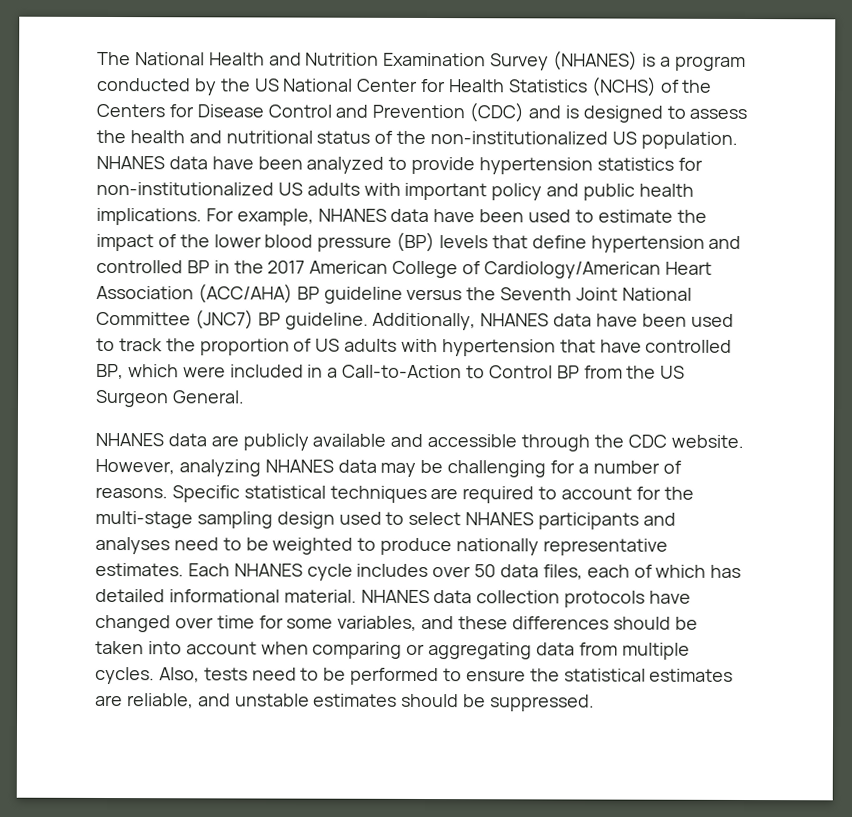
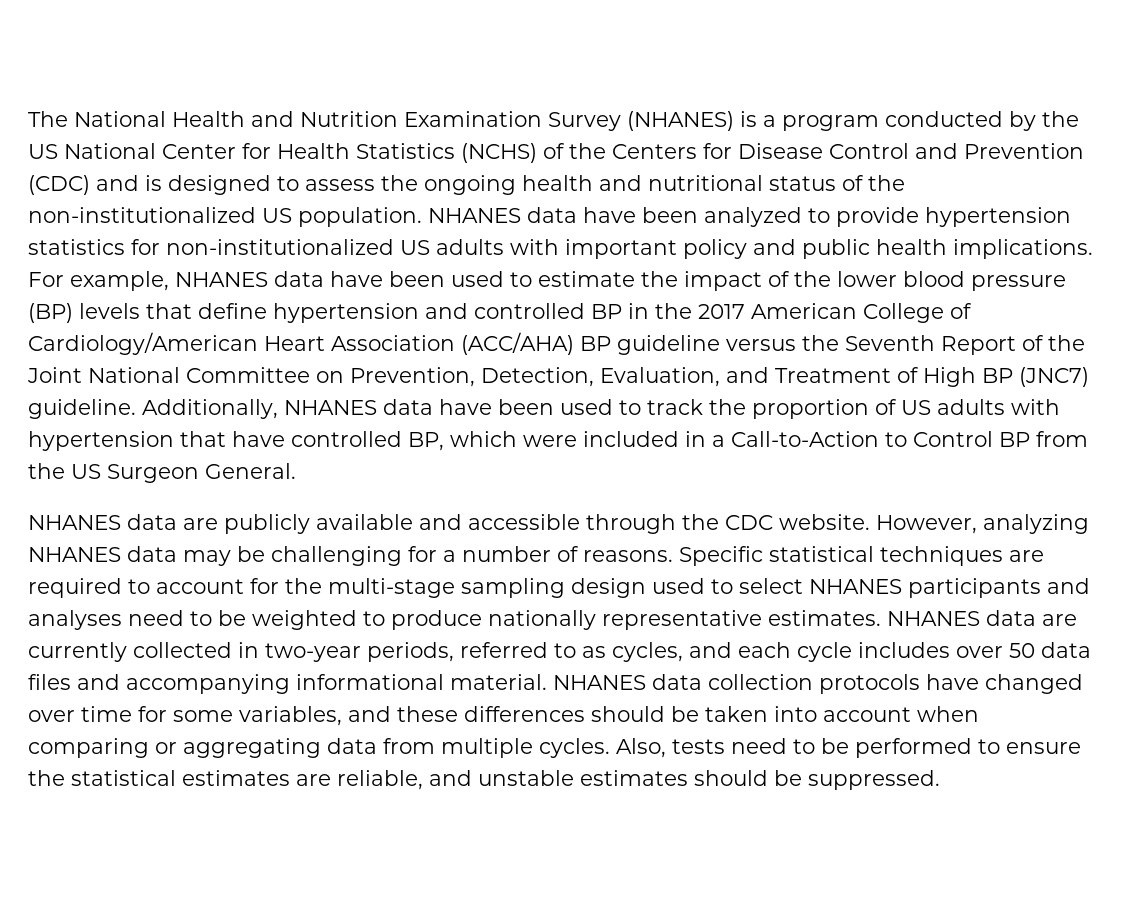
- The National Health and Nutrition Examination Survey (NHANES) is a program conducted by the US National Center for Health Statistics (NCHS) of the Centers for Disease Control and Prevention (CDC) and is designed to assess the health and nutritional status of the non-institutionalized US population.
+ The National Health and Nutrition Examination Survey (NHANES) is a program conducted by the US National Center for Health Statistics (NCHS) of the Centers for Disease Control and Prevention (CDC) and is designed to assess the ongoing health and nutritional status of the non-institutionalized US population.
- For example, NHANES data have been used to estimate the impact of the lower blood pressure (BP) levels that define hypertension and controlled BP in the 2017 American College of Cardiology/American Heart Association (ACC/AHA) BP guideline versus the Seventh Joint National Committee (JNC7) BP guideline.
+ For example, NHANES data have been used to estimate the impact of the lower blood pressure (BP) levels that define hypertension and controlled BP in the 2017 American College of Cardiology/American Heart Association (ACC/AHA) BP guideline versus the Seventh Report of the Joint National Committee on Prevention, Detection, Evaluation, and Treatment of High BP (JNC7) guideline.
- Each NHANES cycle includes over 50 data files, each of which has detailed informational material.
+ NHANES data are currently collected in two-year periods, referred to as cycles, and each cycle includes over 50 data files and accompanying informational material.

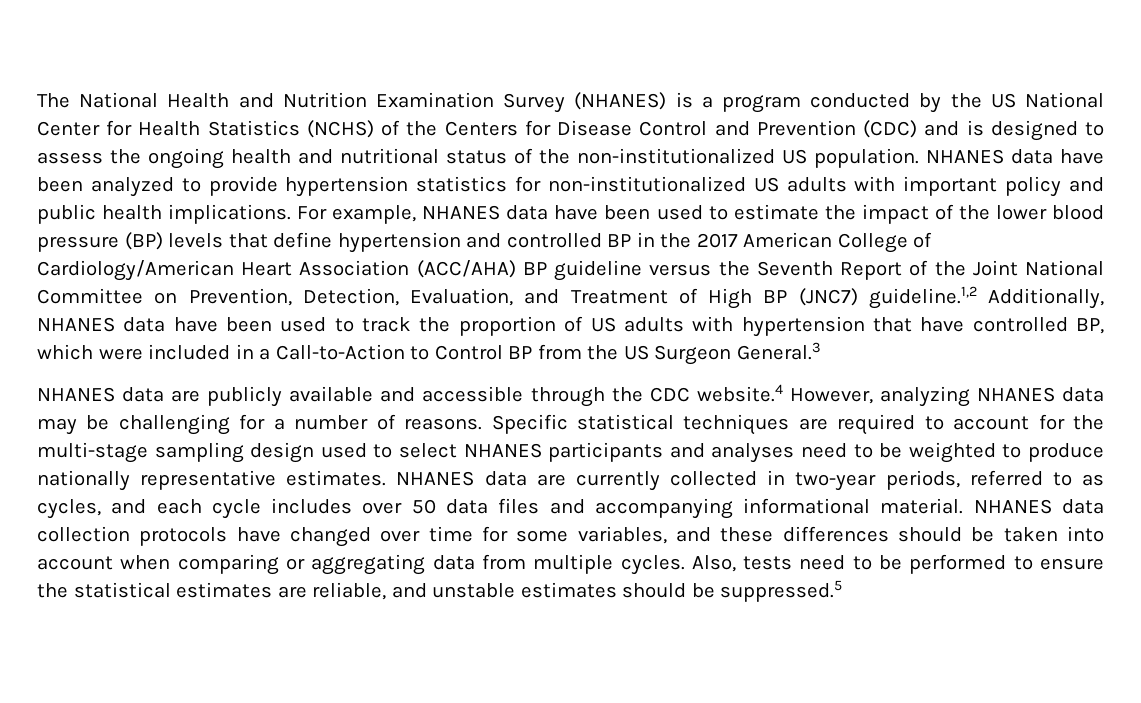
- For example, NHANES data have been used to estimate the impact of the lower blood pressure (BP) levels that define hypertension and controlled BP in the 2017 American College of Cardiology/American Heart Association (ACC/AHA) BP guideline versus the Seventh Report of the Joint National Committee on Prevention, Detection, Evaluation, and Treatment of High BP (JNC7) guideline. Additionally, NHANES data have been used to track the proportion of US adults with hypertension that have controlled BP, which were included in a Call-to-Action to Control BP from the US Surgeon General.
+ For example, NHANES data have been used to estimate the impact of the lower blood pressure (BP) levels that define hypertension and controlled BP in the 2017 American College of Cardiology/American Heart Association (ACC/AHA) BP guideline versus the Seventh Report of the Joint National Committee on Prevention, Detection, Evaluation, and Treatment of High BP (JNC7) guideline.1,2 Additionally, NHANES data have been used to track the proportion of US adults with hypertension that have controlled BP, which were included in a Call-to-Action to Control BP from the US Surgeon General.3
- NHANES data are publicly available and accessible through the CDC website. However, analyzing NHANES data may be challenging for a number of reasons.
+ NHANES data are publicly available and accessible through the CDC website.4 However, analyzing NHANES data may be challenging for a number of reasons.
- Also, tests need to be performed to ensure the statistical estimates are reliable, and unstable estimates should be suppressed.
+ Also, tests need to be performed to ensure the statistical estimates are reliable, and unstable estimates should be suppressed.5

